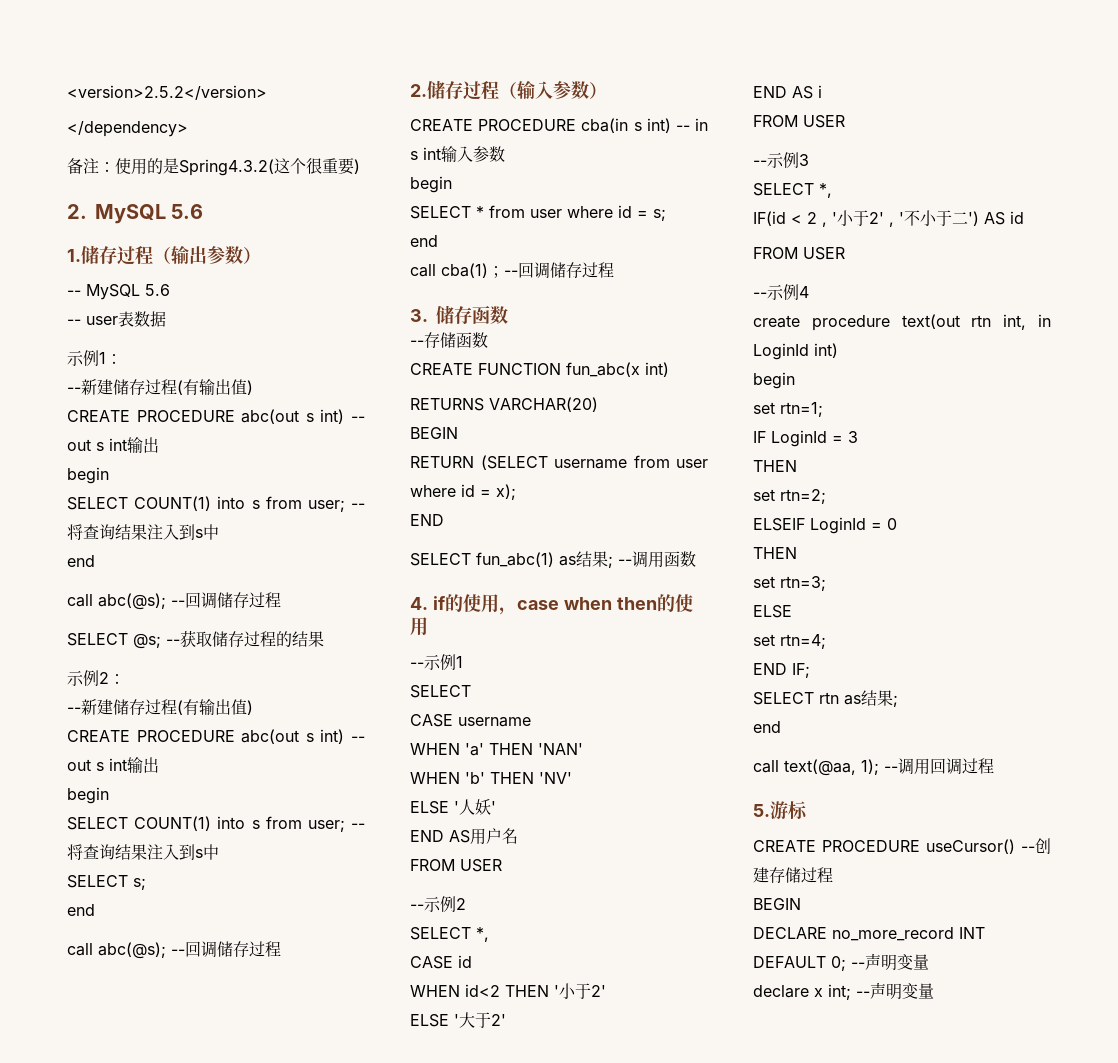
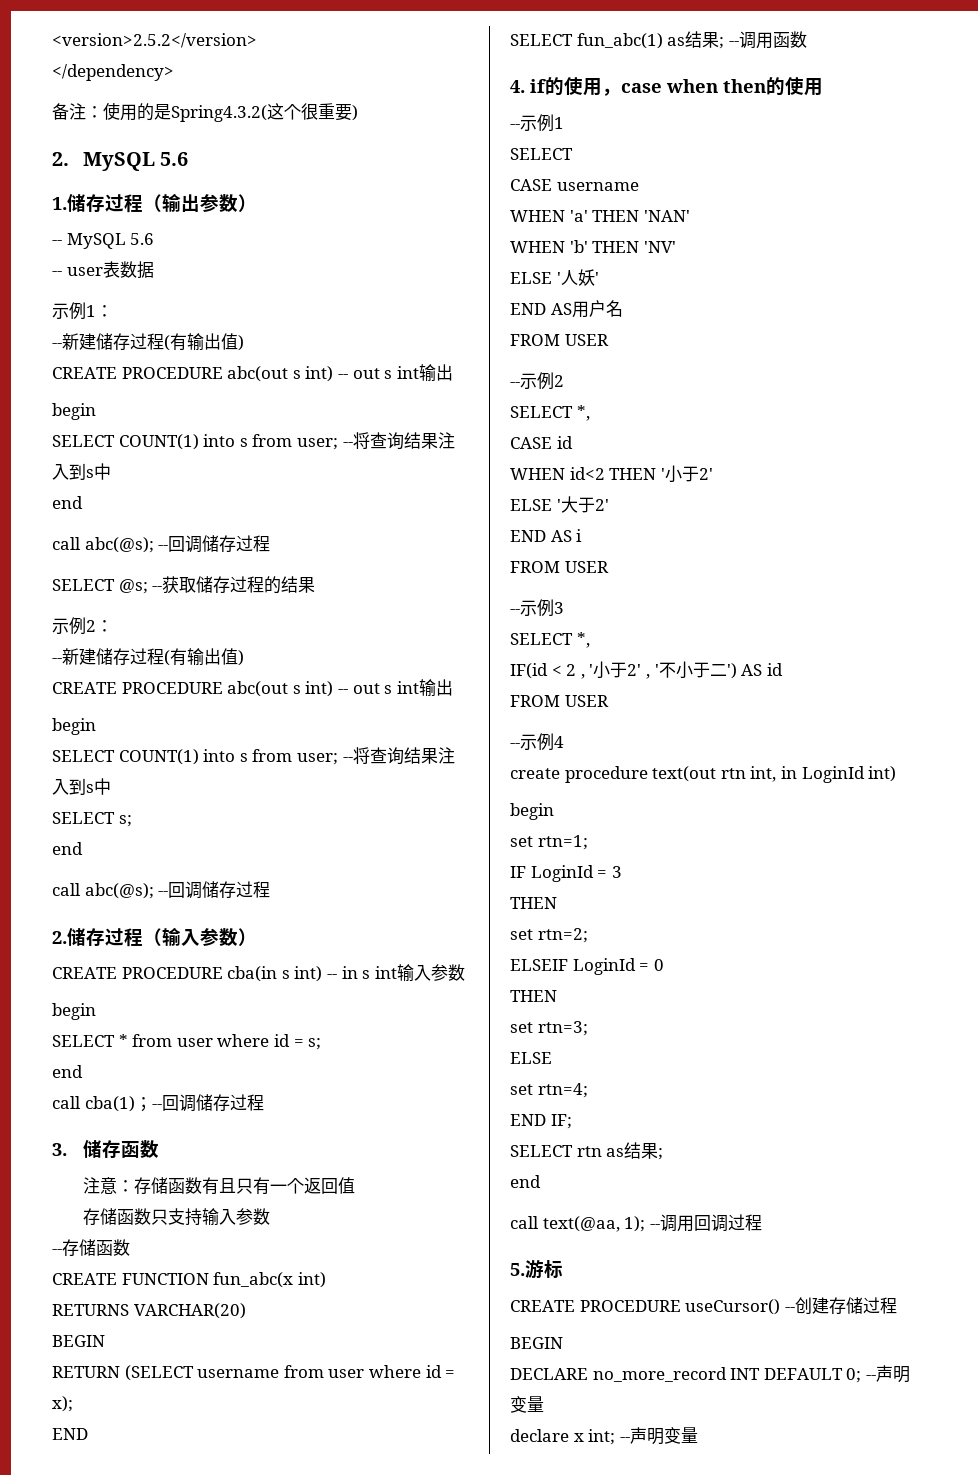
+ 注意：存储函数有且只有一个返回值
+ 存储函数只支持输入参数

